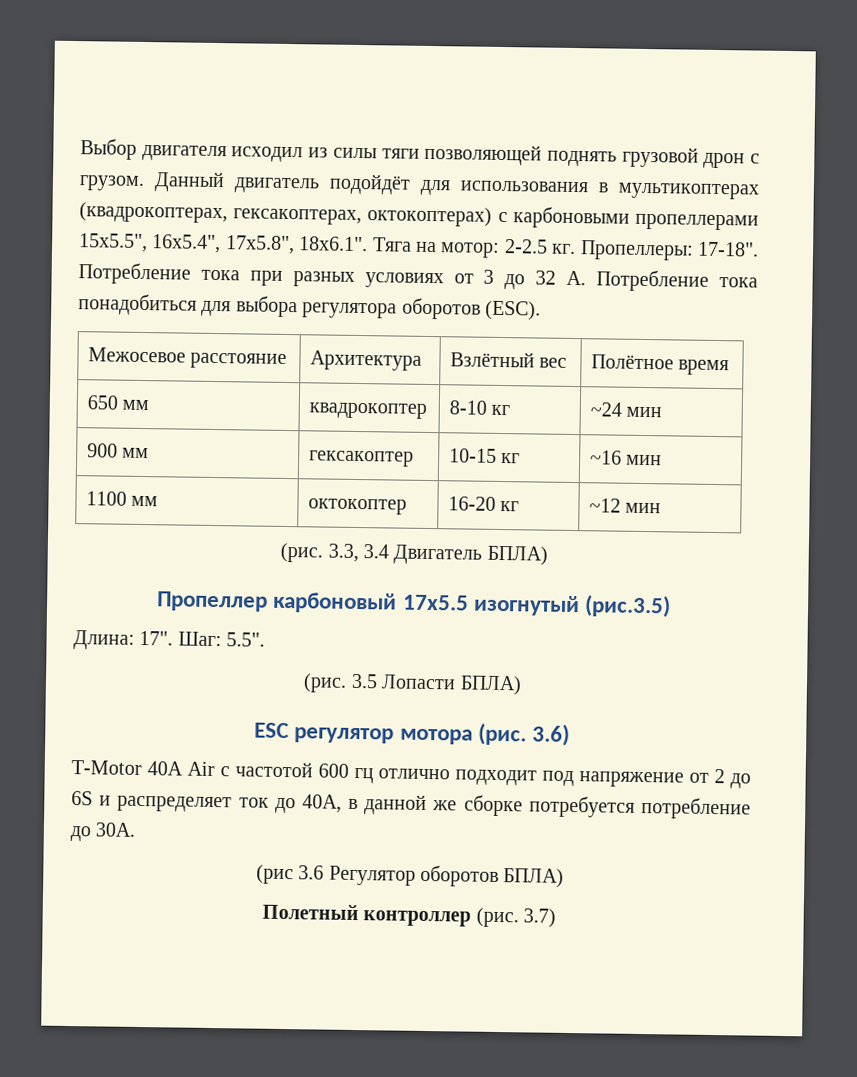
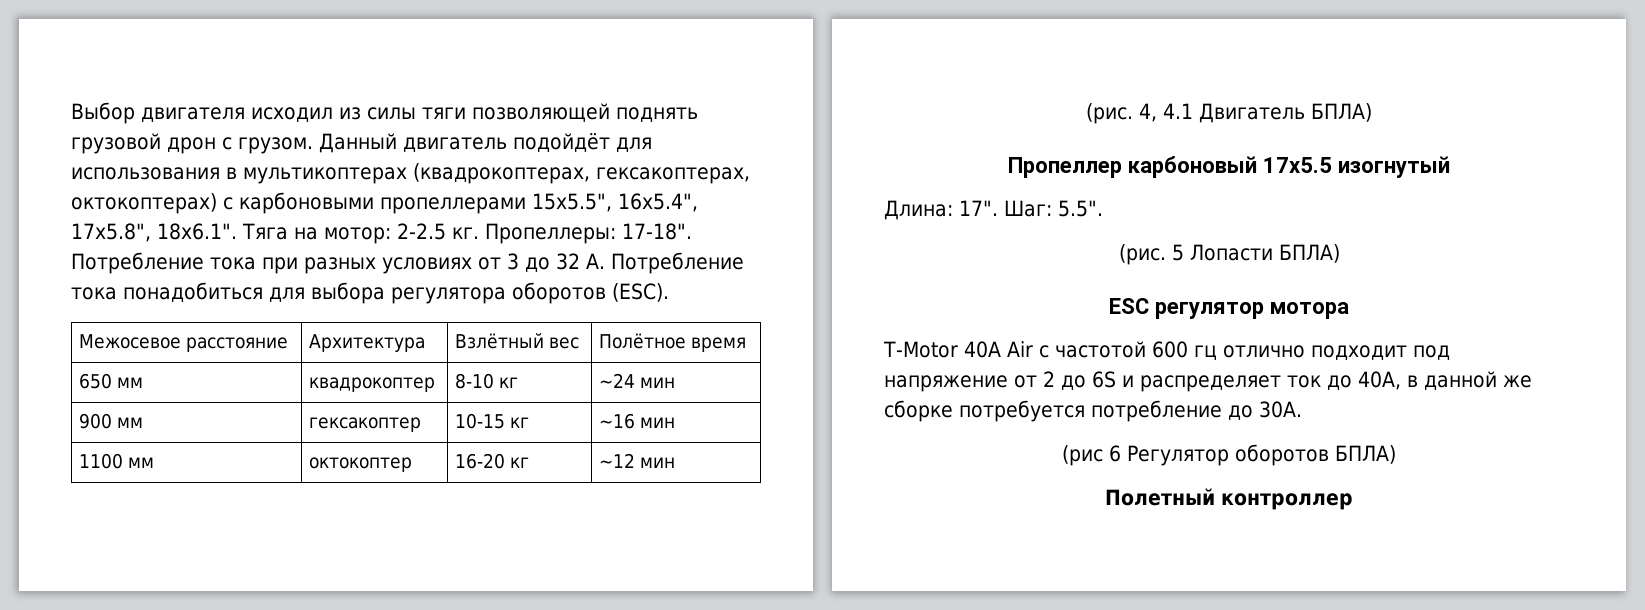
- 3.3, 3.4 Двигатель БПЛА)
+ 4, 4.1 Двигатель БПЛА)
- Пропеллер карбоновый 17x5.5 изогнутый (рис.3.5)
+ Пропеллер карбоновый 17x5.5 изогнутый
- 3.5 Лопасти БПЛА)
+ 5 Лопасти БПЛА)
- ESC регулятор мотора (рис. 3.6)
+ ESC регулятор мотора
- (рис 3.6 Регулятор оборотов БПЛА)
+ (рис 6 Регулятор оборотов БПЛА)
- Полетный контроллер (рис. 3.7)
+ Полетный контроллер

